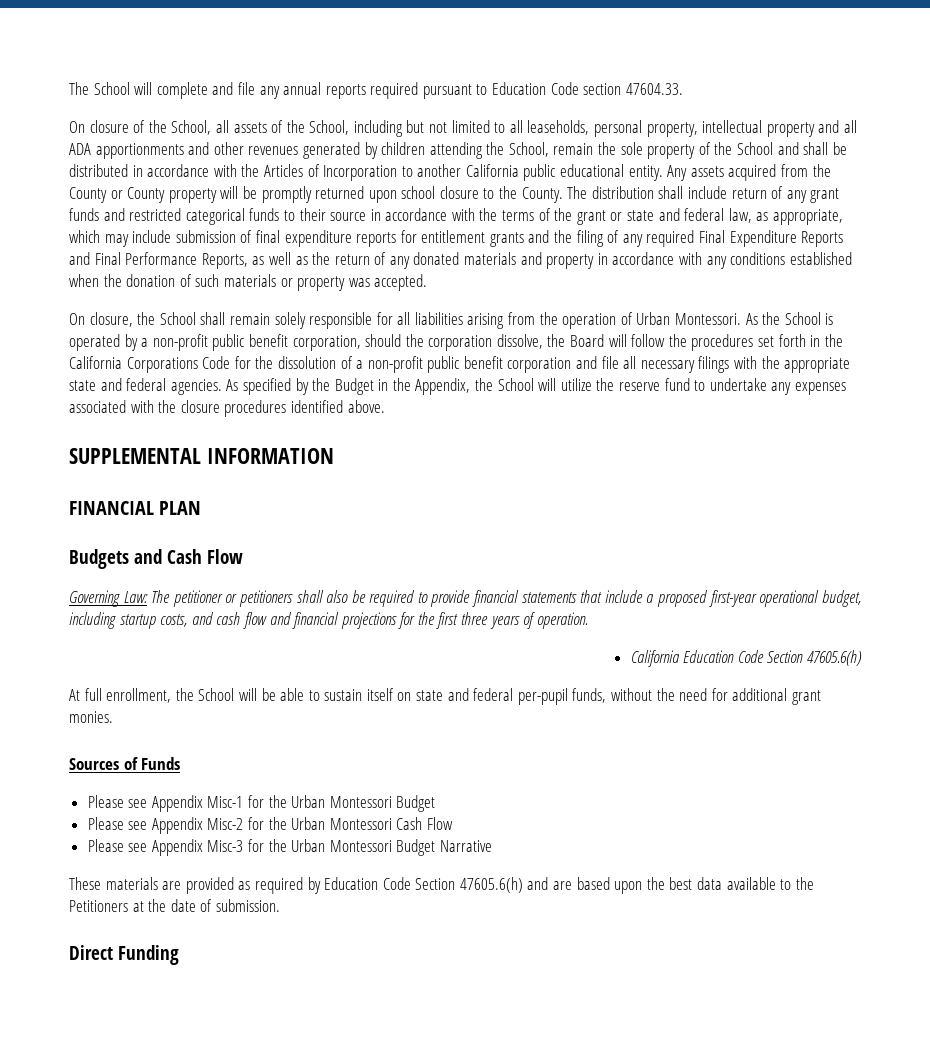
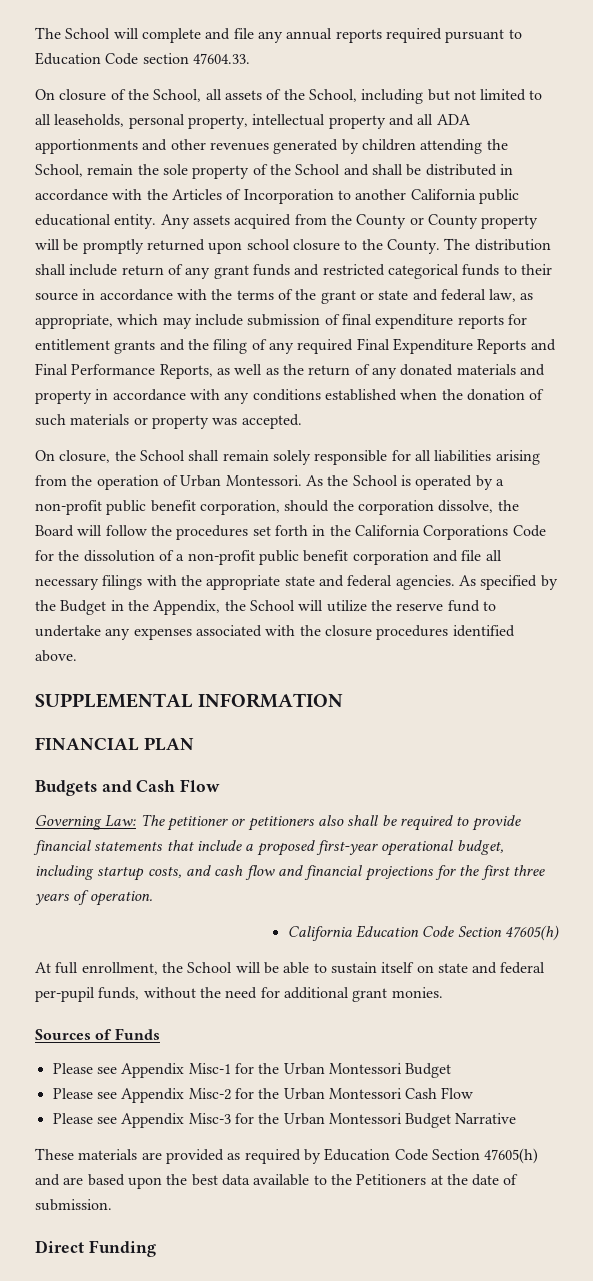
- Governing Law: The petitioner or petitioners shall also be required to provide financial statements that include a proposed first-year operational budget, including startup costs, and cash flow and financial projections for the first three years of operation.
+ Governing Law: The petitioner or petitioners also shall be required to provide financial statements that include a proposed first-year operational budget, including startup costs, and cash flow and financial projections for the first three years of operation.
- California Education Code Section 47605.6(h)
+ California Education Code Section 47605(h)
- These materials are provided as required by Education Code Section 47605.6(h) and are based upon the best data available to the Petitioners at the date of submission.
+ These materials are provided as required by Education Code Section 47605(h) and are based upon the best data available to the Petitioners at the date of submission.

